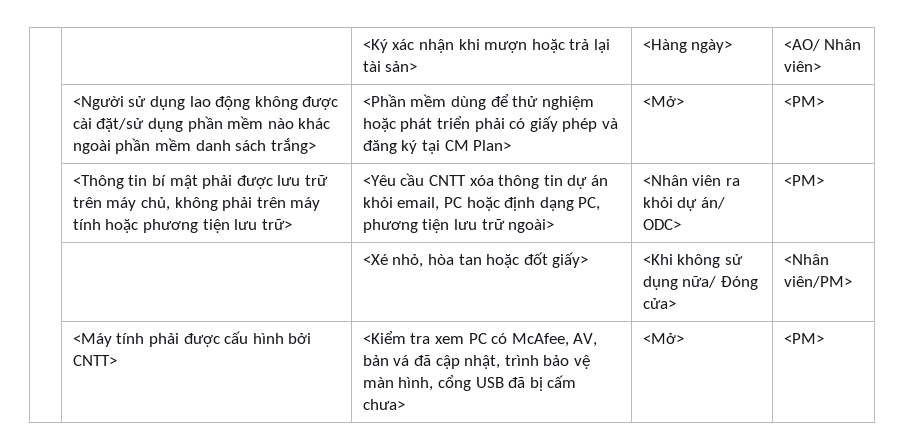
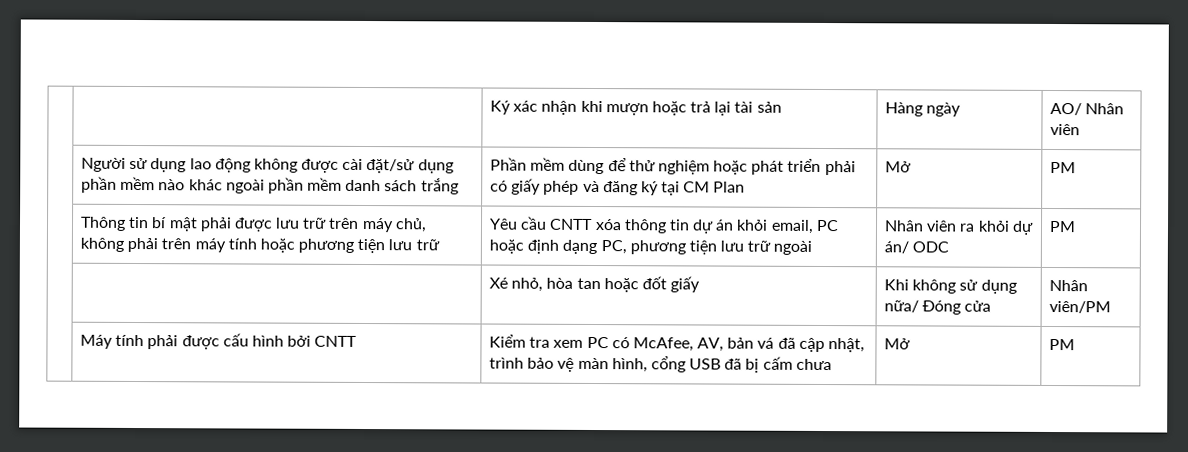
- | | <Ký xác nhận khi mượn hoặc trả lại tài sản> | <Hàng ngày> | <AO/ Nhân viên>
- | <Người sử dụng lao động không được cài đặt/sử dụng phần mềm nào khác ngoài phần mềm danh sách trắng> | <Phần mềm dùng để thử nghiệm hoặc phát triển phải có giấy phép và đăng ký tại CM Plan> | <Mở> | <PM>
- | <Thông tin bí mật phải được lưu trữ trên máy chủ, không phải trên máy tính hoặc phương tiện lưu trữ> | <Yêu cầu CNTT xóa thông tin dự án khỏi email, PC hoặc định dạng PC, phương tiện lưu trữ ngoài> | <Nhân viên ra khỏi dự án/ ODC> | <PM>
- | | <Xé nhỏ, hòa tan hoặc đốt giấy> | <Khi không sử dụng nữa/ Đóng cửa> | <Nhân viên/PM>
- | <Máy tính phải được cấu hình bởi CNTT> | <Kiểm tra xem PC có McAfee, AV, bản vá đã cập nhật, trình bảo vệ màn hình, cổng USB đã bị cấm chưa> | <Mở> | <PM>
+ | | Ký xác nhận khi mượn hoặc trả lại tài sản | Hàng ngày | AO/ Nhân viên
+ | Người sử dụng lao động không được cài đặt/sử dụng phần mềm nào khác ngoài phần mềm danh sách trắng | Phần mềm dùng để thử nghiệm hoặc phát triển phải có giấy phép và đăng ký tại CM Plan | Mở | PM
+ | Thông tin bí mật phải được lưu trữ trên máy chủ, không phải trên máy tính hoặc phương tiện lưu trữ | Yêu cầu CNTT xóa thông tin dự án khỏi email, PC hoặc định dạng PC, phương tiện lưu trữ ngoài | Nhân viên ra khỏi dự án/ ODC | PM
+ | | Xé nhỏ, hòa tan hoặc đốt giấy | Khi không sử dụng nữa/ Đóng cửa | Nhân viên/PM
+ | Máy tính phải được cấu hình bởi CNTT | Kiểm tra xem PC có McAfee, AV, bản vá đã cập nhật, trình bảo vệ màn hình, cổng USB đã bị cấm chưa | Mở | PM

